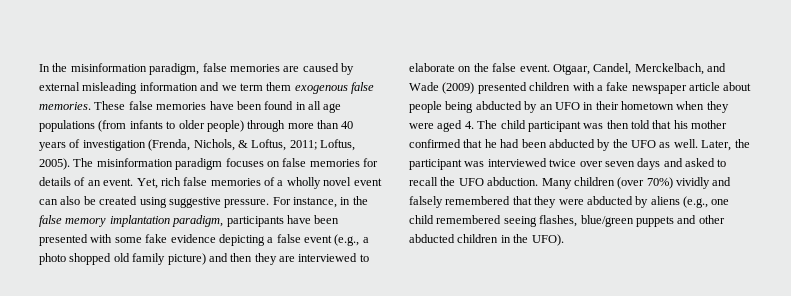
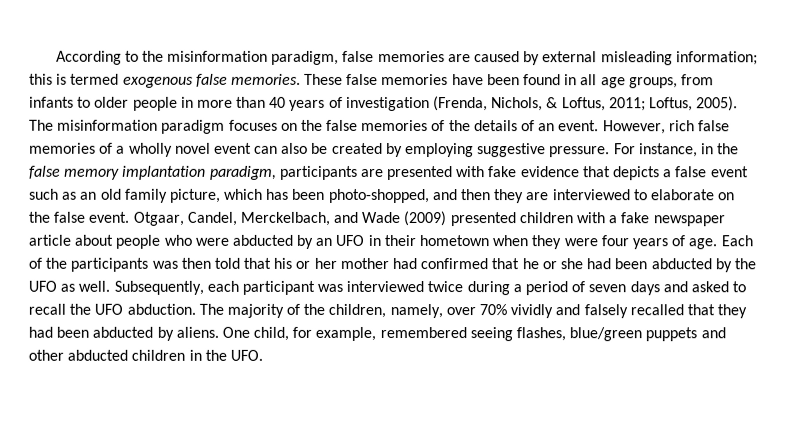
- In the misinformation paradigm, false memories are caused by external misleading information and we term them exogenous false memories.
+ According to the misinformation paradigm, false memories are caused by external misleading information; this is termed exogenous false memories.
- These false memories have been found in all age populations (from infants to older people) through more than 40 years of investigation (Frenda, Nichols, & Loftus, 2011; Loftus, 2005).
+ These false memories have been found in all age groups, from infants to older people in more than 40 years of investigation (Frenda, Nichols, & Loftus, 2011; Loftus, 2005).
- The misinformation paradigm focuses on false memories for details of an event.
+ The misinformation paradigm focuses on the false memories of the details of an event.
- Yet, rich false memories of a wholly novel event can also be created using suggestive pressure.
+ However, rich false memories of a wholly novel event can also be created by employing suggestive pressure.
- For instance, in the false memory implantation paradigm, participants have been presented with some fake evidence depicting a false event (e.g., a photo shopped old family picture) and then they are interviewed to elaborate on the false event.
+ For instance, in the false memory implantation paradigm, participants are presented with fake evidence that depicts a false event such as an old family picture, which has been photo-shopped, and then they are interviewed to elaborate on the false event.
- Otgaar, Candel, Merckelbach, and Wade (2009) presented children with a fake newspaper article about people being abducted by an UFO in their hometown when they were aged 4. The child participant was then told that his mother confirmed that he had been abducted by the UFO as well.
+ Otgaar, Candel, Merckelbach, and Wade (2009) presented children with a fake newspaper article about people who were abducted by an UFO in their hometown when they were four years of age. Each of the participants was then told that his or her mother had confirmed that he or she had been abducted by the UFO as well.
- Later, the participant was interviewed twice over seven days and asked to recall the UFO abduction.
+ Subsequently, each participant was interviewed twice during a period of seven days and asked to recall the UFO abduction.
- Many children (over 70%) vividly and falsely remembered that they were abducted by aliens (e.g., one child remembered seeing flashes, blue/green puppets and other abducted children in the UFO).
+ The majority of the children, namely, over 70% vividly and falsely recalled that they had been abducted by aliens. One child, for example, remembered seeing flashes, blue/green puppets and other abducted children in the UFO.

